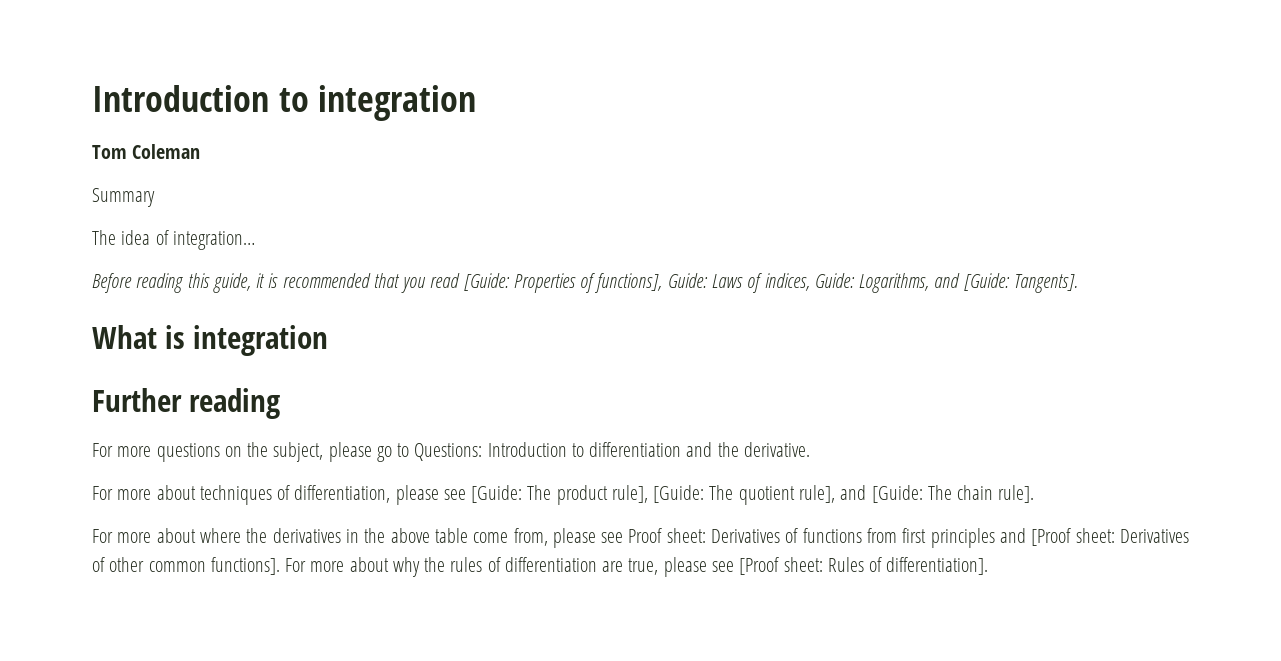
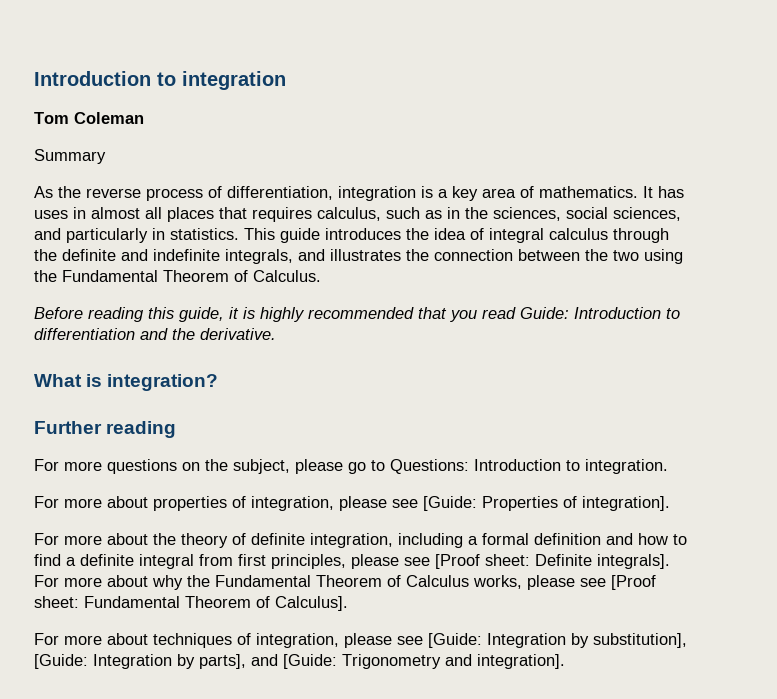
- The idea of integration…
+ As the reverse process of differentiation, integration is a key area of mathematics. It has uses in almost all places that requires calculus, such as in the sciences, social sciences, and particularly in statistics. This guide introduces the idea of integral calculus through the definite and indefinite integrals, and illustrates the connection between the two using the Fundamental Theorem of Calculus.
- Before reading this guide, it is recommended that you read [Guide: Properties of functions], Guide: Laws of indices, Guide: Logarithms, and [Guide: Tangents].
+ Before reading this guide, it is highly recommended that you read Guide: Introduction to differentiation and the derivative.
- What is integration
+ What is integration?
- For more questions on the subject, please go to Questions: Introduction to differentiation and the derivative.
+ For more questions on the subject, please go to Questions: Introduction to integration.
+ For more about properties of integration, please see [Guide: Properties of integration].
+ For more about the theory of definite integration, including a formal definition and how to find a definite integral from first principles, please see [Proof sheet: Definite integrals]. For more about why the Fundamental Theorem of Calculus works, please see [Proof sheet: Fundamental Theorem of Calculus].
- For more about techniques of differentiation, please see [Guide: The product rule], [Guide: The quotient rule], and [Guide: The chain rule].
- For more about where the derivatives in the above table come from, please see Proof sheet: Derivatives of functions from first principles and [Proof sheet: Derivatives of other common functions]. For more about why the rules of differentiation are true, please see [Proof sheet: Rules of differentiation].
+ For more about techniques of integration, please see [Guide: Integration by substitution], [Guide: Integration by parts], and [Guide: Trigonometry and integration].

